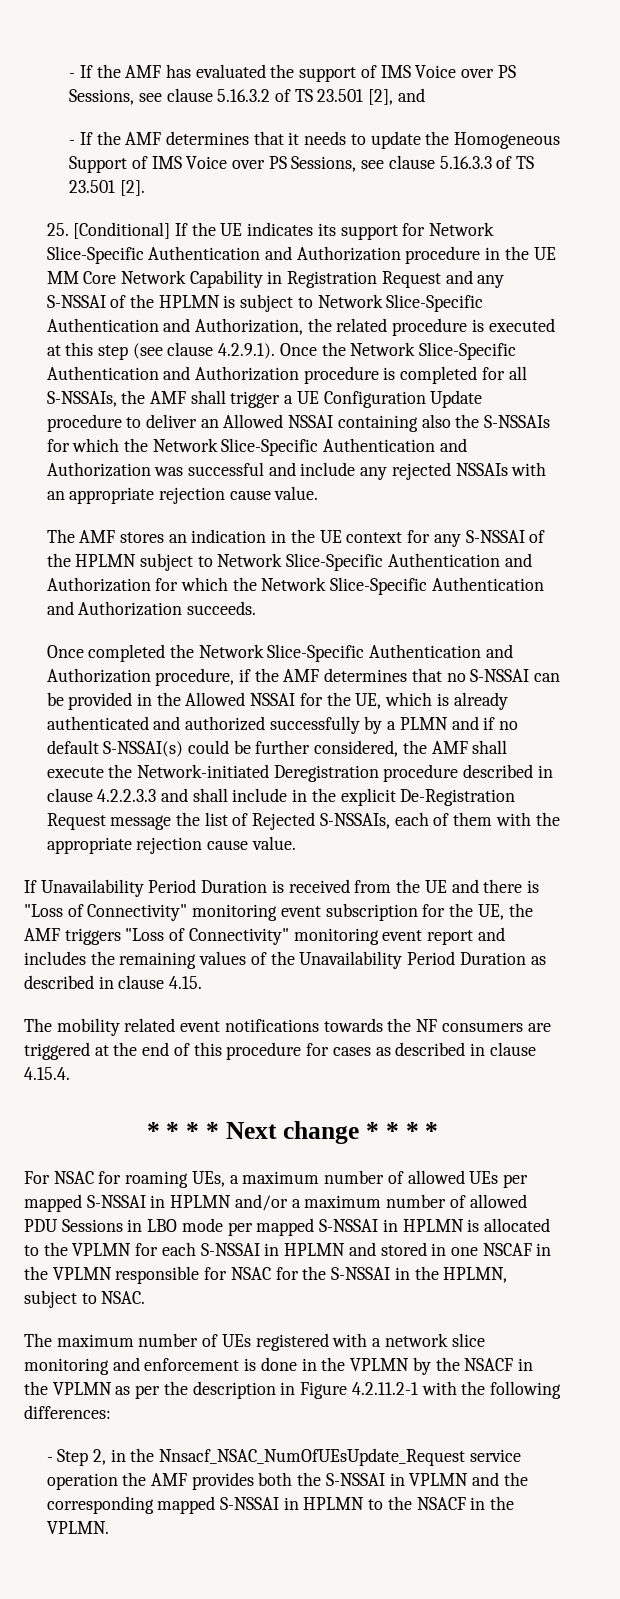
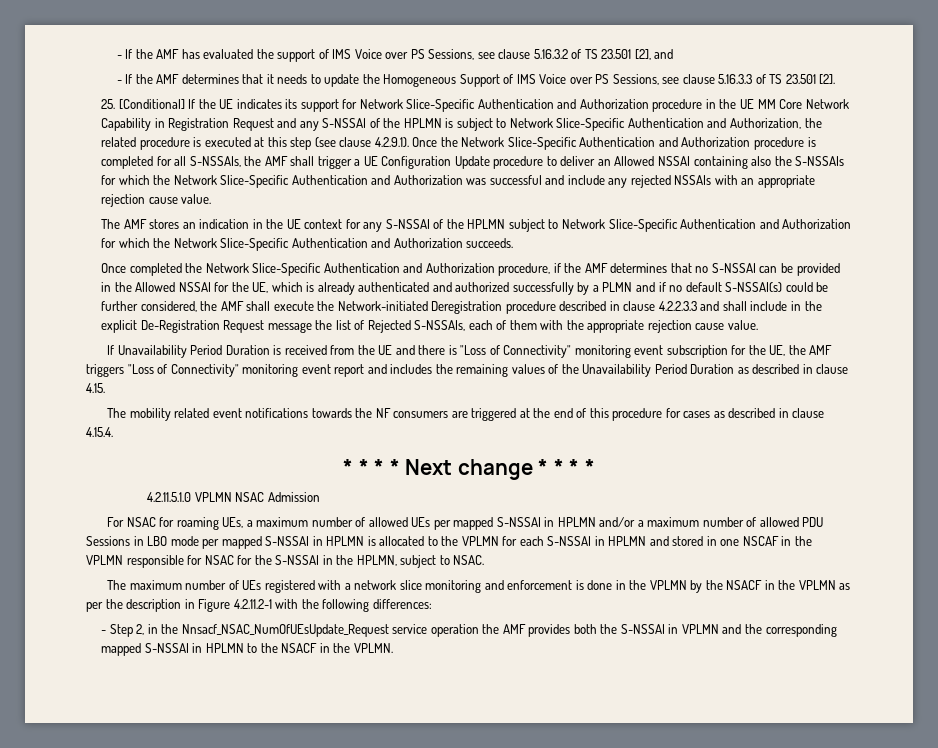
+ 4.2.11.5.1.0 VPLMN NSAC Admission

